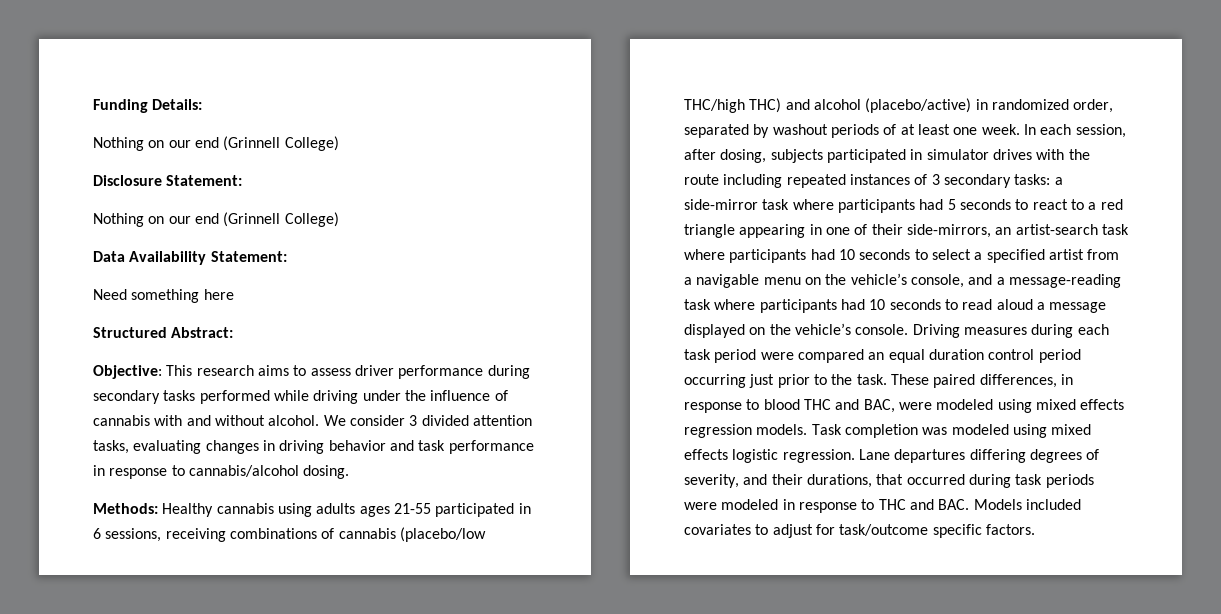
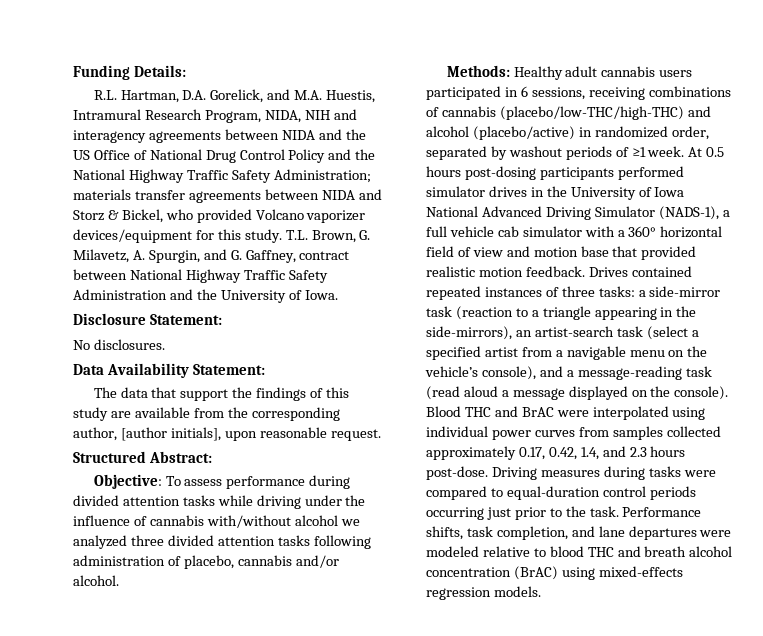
  Funding Details:
- Nothing on our end (Grinnell College)
+ R.L. Hartman, D.A. Gorelick, and M.A. Huestis, Intramural Research Program, NIDA, NIH and interagency agreements between NIDA and the US Office of National Drug Control Policy and the National Highway Traffic Safety Administration; materials transfer agreements between NIDA and Storz & Bickel, who provided Volcano vaporizer devices/equipment for this study. T.L. Brown, G. Milavetz, A. Spurgin, and G. Gaffney, contract between National Highway Traffic Safety Administration and the University of Iowa.
  Disclosure Statement:
- Nothing on our end (Grinnell College)
+ No disclosures.
  Data Availability Statement:
- Need something here
+ The data that support the findings of this study are available from the corresponding author, [author initials], upon reasonable request.
  Structured Abstract:
- Objective: This research aims to assess driver performance during secondary tasks performed while driving under the influence of cannabis with and without alcohol. We consider 3 divided attention tasks, evaluating changes in driving behavior and task performance in response to cannabis/alcohol dosing.
- Methods: Healthy cannabis using adults ages 21-55 participated in 6 sessions, receiving combinations of cannabis (placebo/low THC/high THC) and alcohol (placebo/active) in randomized order, separated by washout periods of at least one week. In each session, after dosing, subjects participated in simulator drives with the route including repeated instances of 3 secondary tasks:
+ Objective: To assess performance during divided attention tasks while driving under the influence of cannabis with/without alcohol we analyzed three divided attention tasks following administration of placebo, cannabis and/or alcohol.
+ Methods: Healthy adult cannabis users participated in 6 sessions, receiving combinations of cannabis (placebo/low-THC/high-THC) and alcohol (placebo/active) in randomized order, separated by washout periods of ≥1 week. At 0.5 hours post-dosing participants performed simulator drives in the University of Iowa National Advanced Driving Simulator (NADS-1), a full vehicle cab simulator with a 360° horizontal field of view and motion base that provided realistic motion feedback. Drives contained repeated instances of three tasks:
- a side-mirror task where participants had 5 seconds to react to a red triangle appearing in one of their side-mirrors, an artist-search task where participants had 10 seconds to select a specified artist from a navigable menu on the vehicle’s console, and a message-reading task where participants had 10 seconds to read aloud a message displayed on the vehicle’s console. Driving measures during each task period were compared an equal duration control period occurring just prior to the task.
+ a side-mirror task (reaction to a triangle appearing in the side-mirrors), an artist-search task (select a specified artist from a navigable menu on the vehicle’s console), and a message-reading task (read aloud a message displayed on the console). Blood THC and BrAC were interpolated using individual power curves from samples collected approximately 0.17, 0.42, 1.4, and 2.3 hours post-dose. Driving measures during tasks were compared to equal-duration control periods occurring just prior to the task.
- These paired differences, in response to blood THC and BAC, were modeled using mixed effects regression models. Task completion was modeled using mixed effects logistic regression. Lane departures differing degrees of severity, and their durations, that occurred during task periods were modeled in response to THC and BAC. Models included covariates to adjust for task/outcome specific factors.
+ Performance shifts, task completion, and lane departures were modeled relative to blood THC and breath alcohol concentration (BrAC) using mixed-effects regression models.

